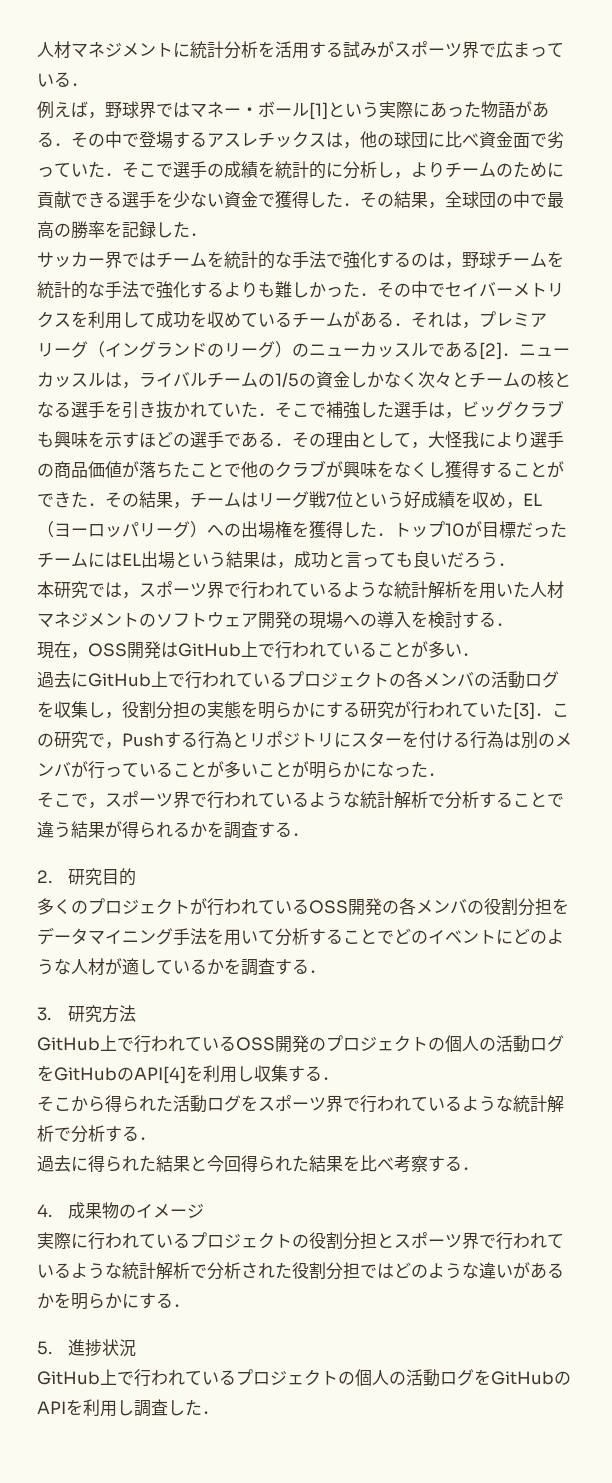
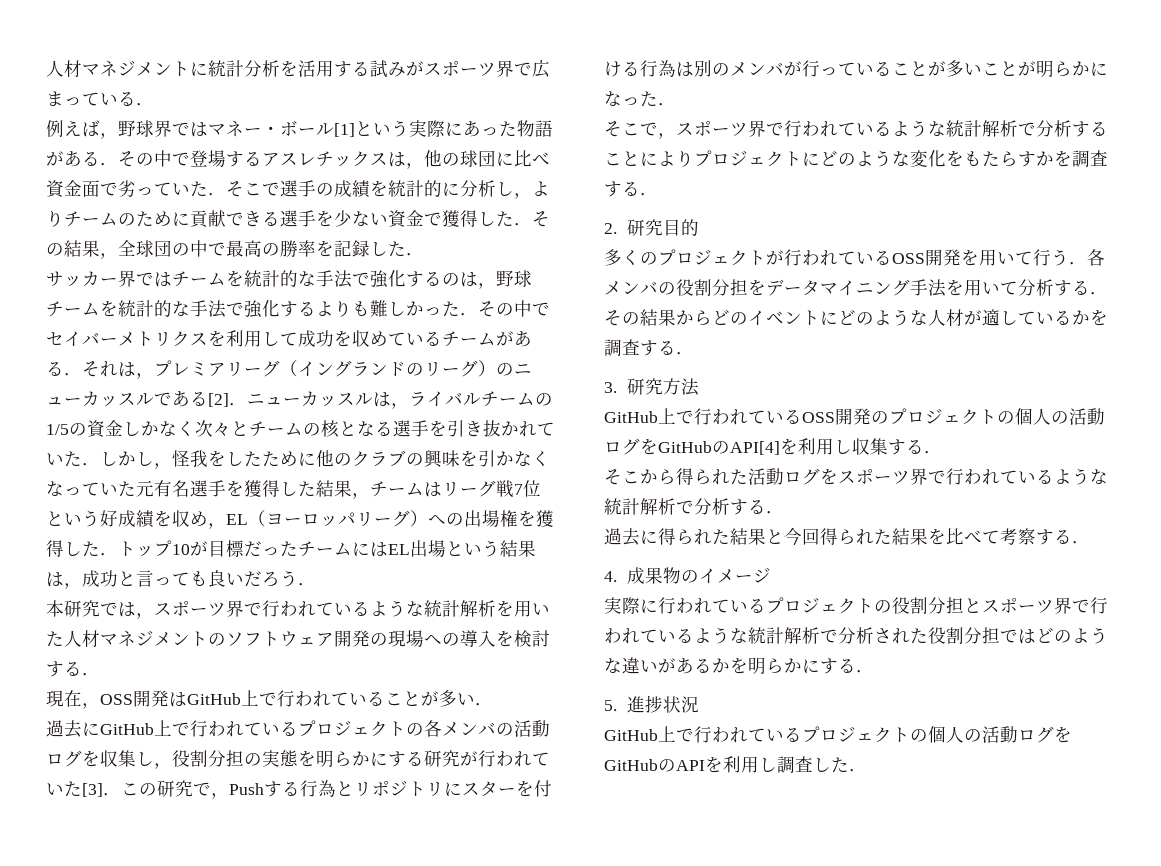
- サッカー界ではチームを統計的な手法で強化するのは，野球チームを統計的な手法で強化するよりも難しかった．その中でセイバーメトリクスを利用して成功を収めているチームがある．それは，プレミアリーグ（イングランドのリーグ）のニューカッスルである[2]．ニューカッスルは，ライバルチームの1/5の資金しかなく次々とチームの核となる選手を引き抜かれていた．そこで補強した選手は，ビッグクラブも興味を示すほどの選手である．その理由として，大怪我により選手の商品価値が落ちたことで他のクラブが興味をなくし獲得することができた．その結果，チームはリーグ戦7位という好成績を収め，EL（ヨーロッパリーグ）への出場権を獲得した．トップ10が目標だったチームにはEL出場という結果は，成功と言っても良いだろう．
+ サッカー界ではチームを統計的な手法で強化するのは，野球チームを統計的な手法で強化するよりも難しかった．その中でセイバーメトリクスを利用して成功を収めているチームがある．それは，プレミアリーグ（イングランドのリーグ）のニューカッスルである[2]．ニューカッスルは，ライバルチームの1/5の資金しかなく次々とチームの核となる選手を引き抜かれていた．しかし，怪我をしたために他のクラブの興味を引かなくなっていた元有名選手を獲得した結果，チームはリーグ戦7位という好成績を収め，EL（ヨーロッパリーグ）への出場権を獲得した．トップ10が目標だったチームにはEL出場という結果は，成功と言っても良いだろう．
- そこで，スポーツ界で行われているような統計解析で分析することで違う結果が得られるかを調査する．
+ そこで，スポーツ界で行われているような統計解析で分析することによりプロジェクトにどのような変化をもたらすかを調査する．
- 多くのプロジェクトが行われているOSS開発の各メンバの役割分担をデータマイニング手法を用いて分析することでどのイベントにどのような人材が適しているかを調査する．
+ 多くのプロジェクトが行われているOSS開発を用いて行う．各メンバの役割分担をデータマイニング手法を用いて分析する．その結果からどのイベントにどのような人材が適しているかを調査する．
- 過去に得られた結果と今回得られた結果を比べ考察する．
+ 過去に得られた結果と今回得られた結果を比べて考察する．

